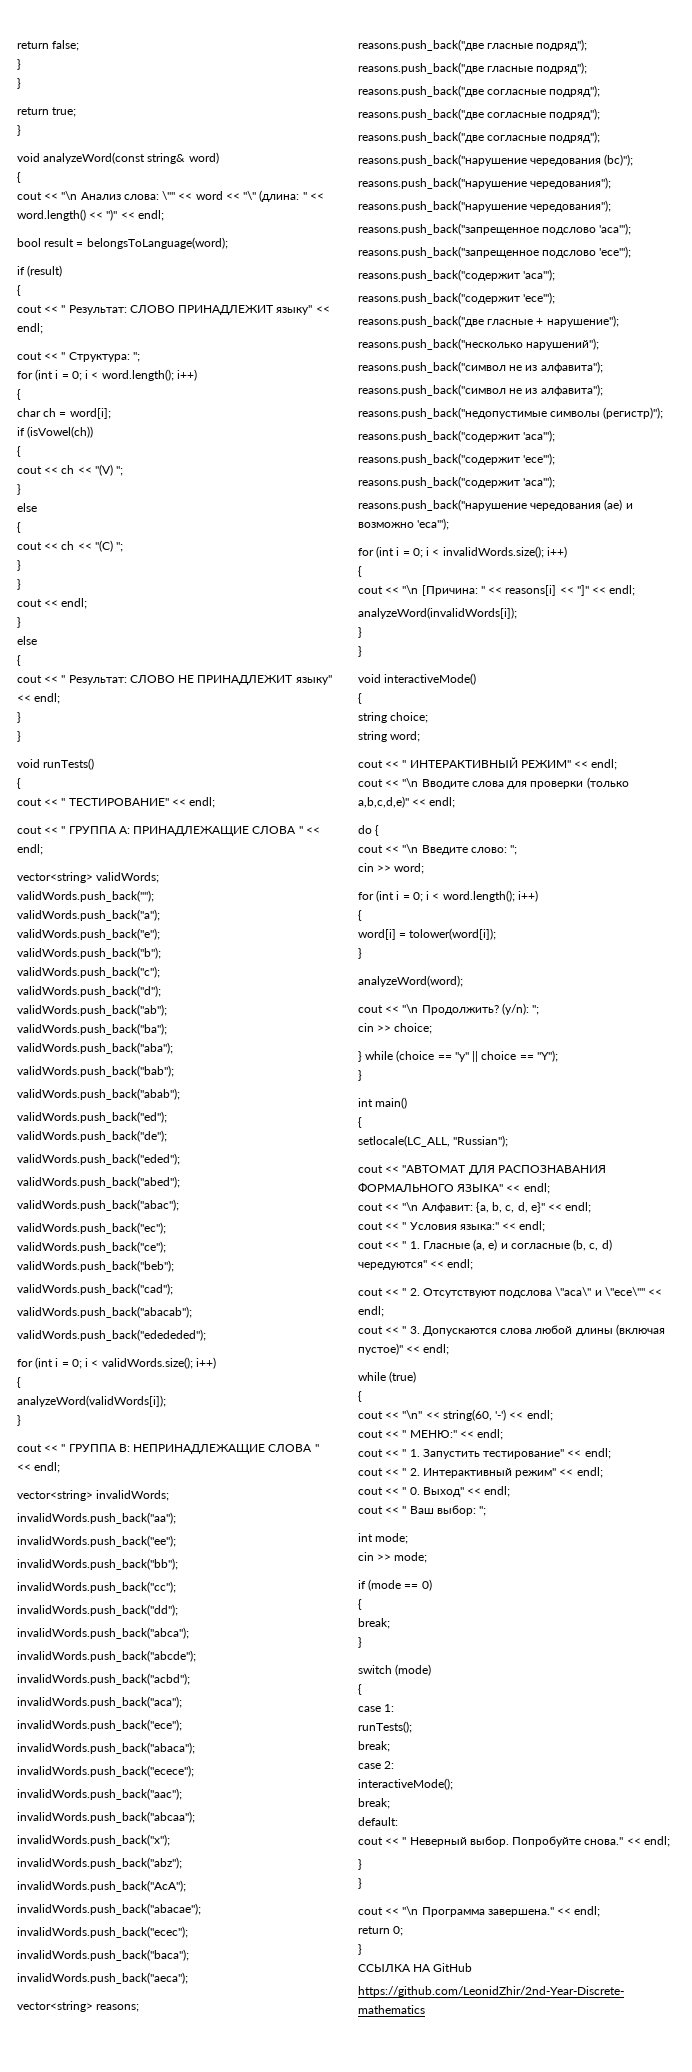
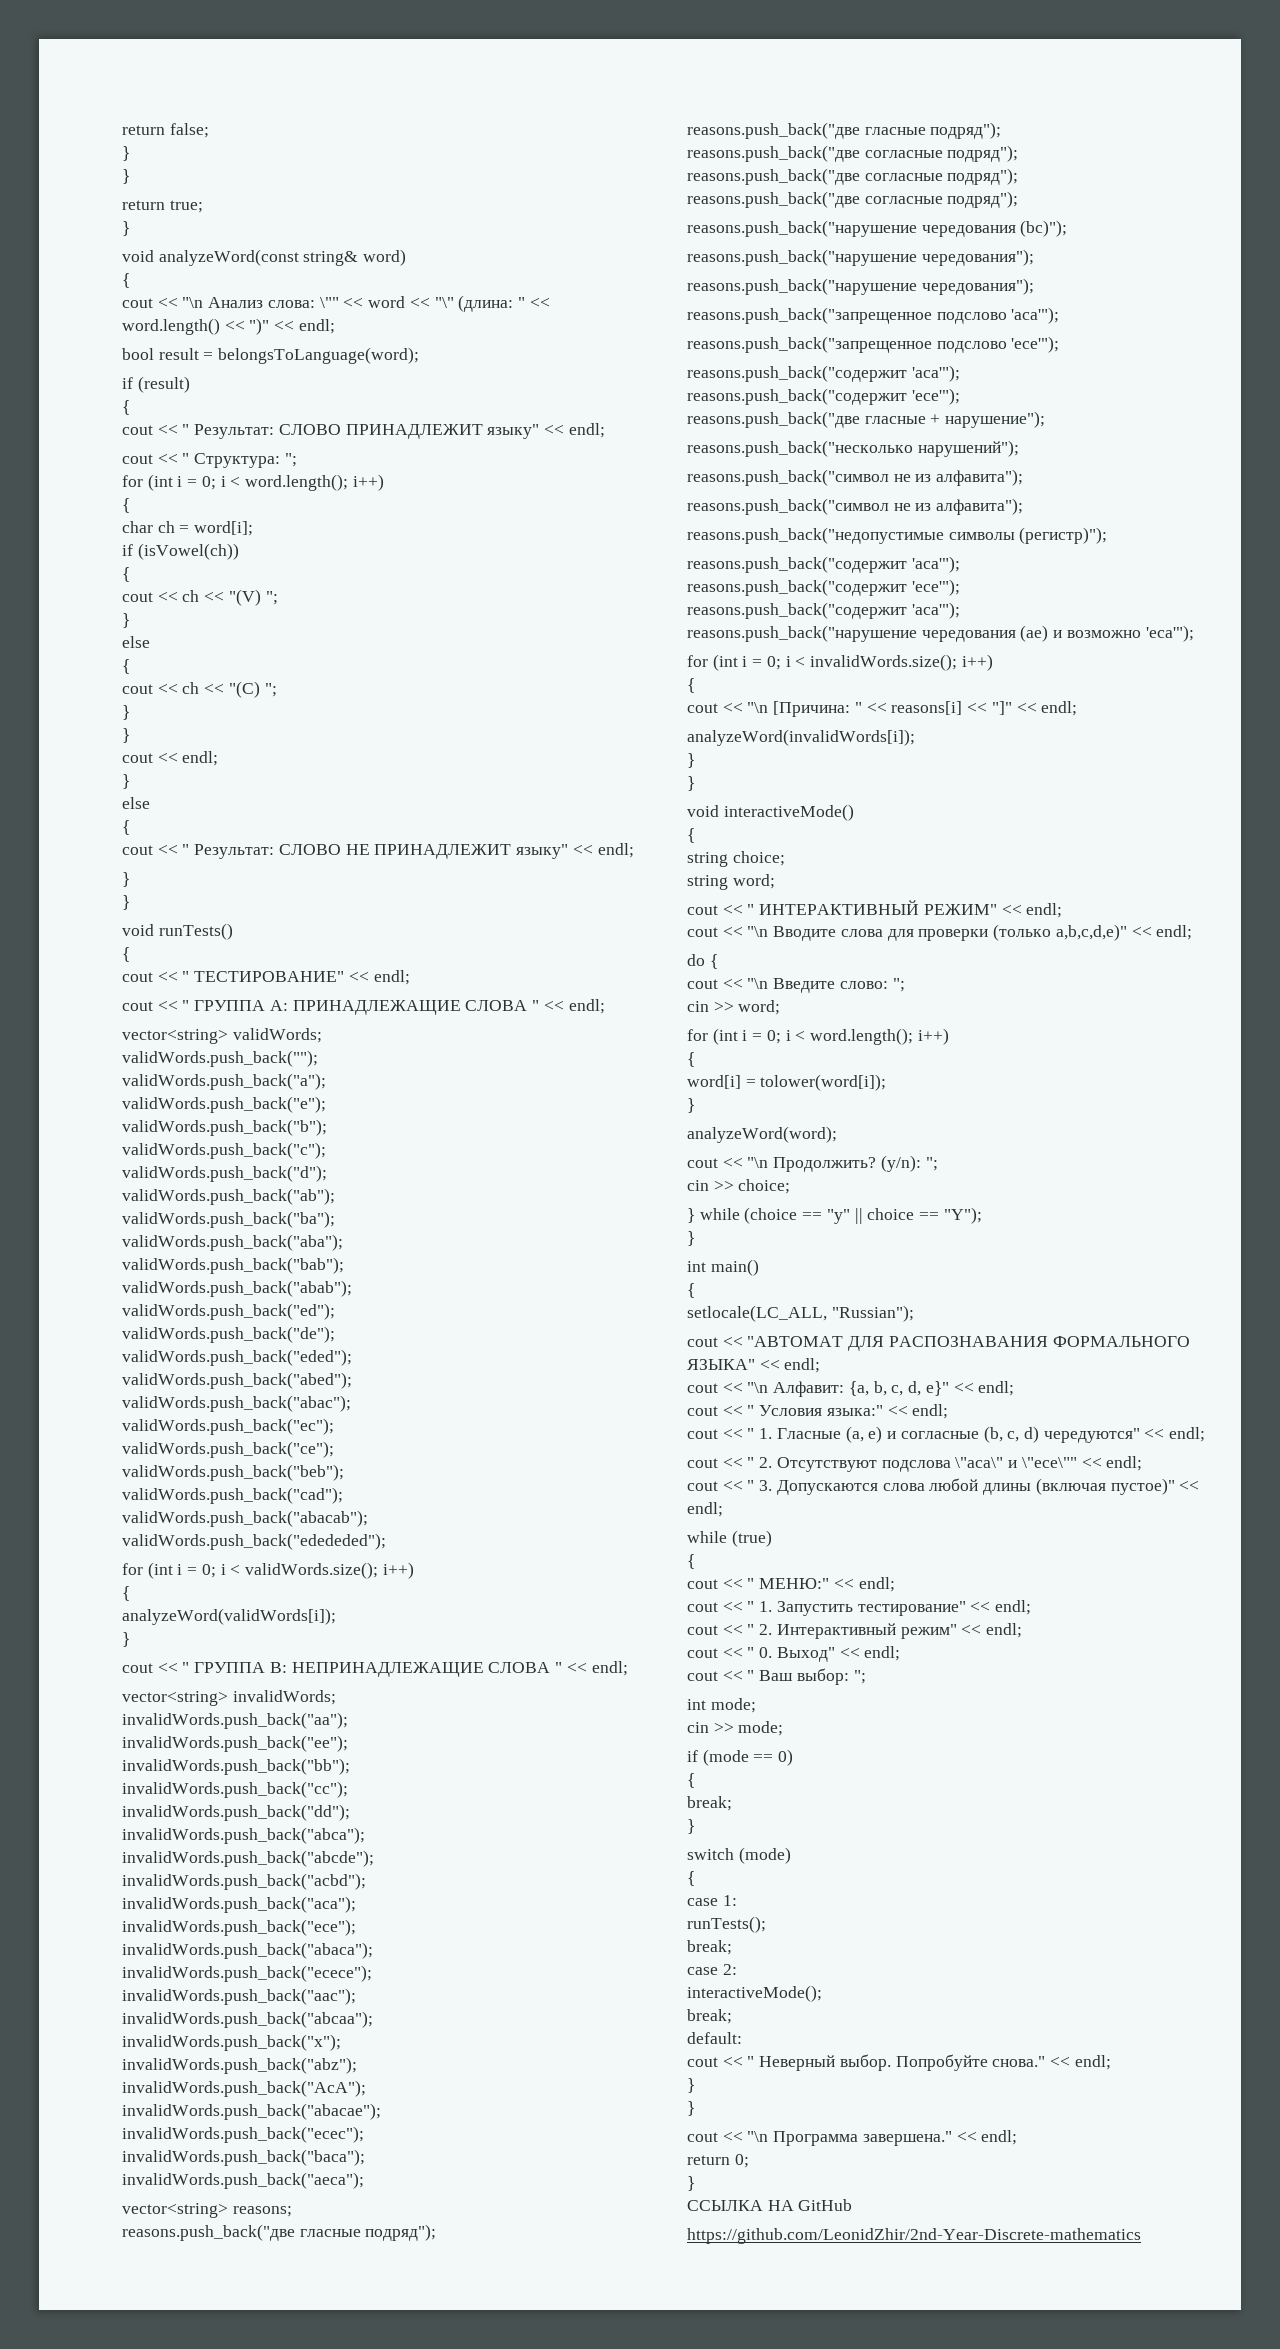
- cout << "\n" << string(60, '-') << endl;

